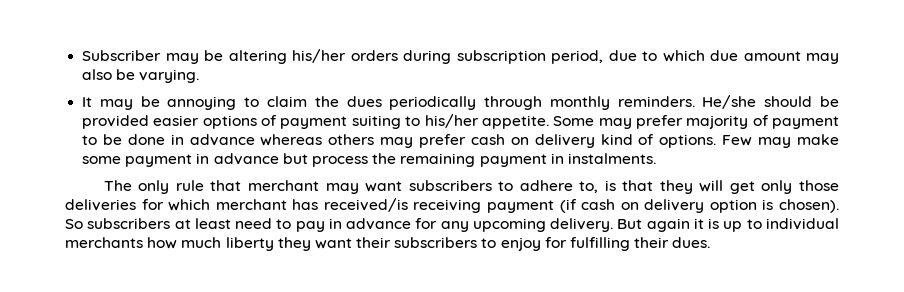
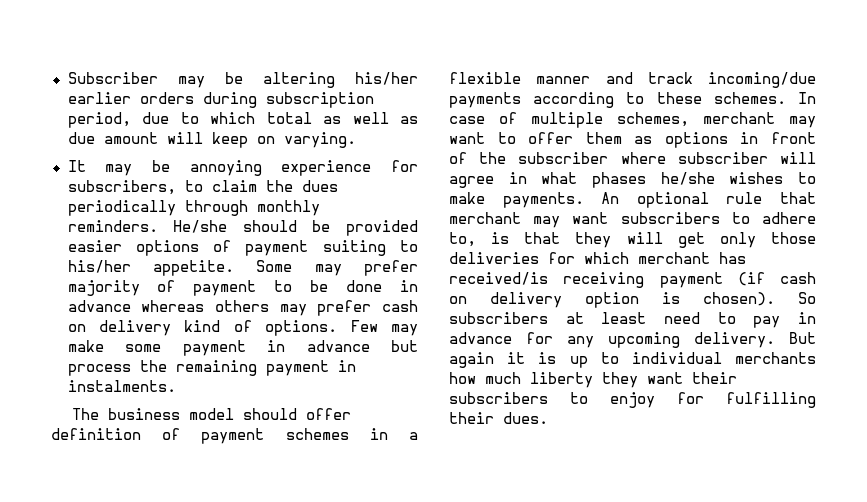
- Subscriber may be altering his/her orders during subscription period, due to which due amount may also be varying.
+ Subscriber may be altering his/her earlier orders during subscription period, due to which total as well as due amount will keep on varying.
- It may be annoying to claim the dues periodically through monthly reminders.
+ It may be annoying experience for subscribers, to claim the dues periodically through monthly reminders.
- The only rule that merchant may want subscribers to adhere to, is that they will get only those deliveries for which merchant has received/is receiving payment (if cash on delivery option is chosen).
+ The business model should offer definition of payment schemes in a flexible manner and track incoming/due payments according to these schemes. In case of multiple schemes, merchant may want to offer them as options in front of the subscriber where subscriber will agree in what phases he/she wishes to make payments. An optional rule that merchant may want subscribers to adhere to, is that they will get only those deliveries for which merchant has received/is receiving payment (if cash on delivery option is chosen).

